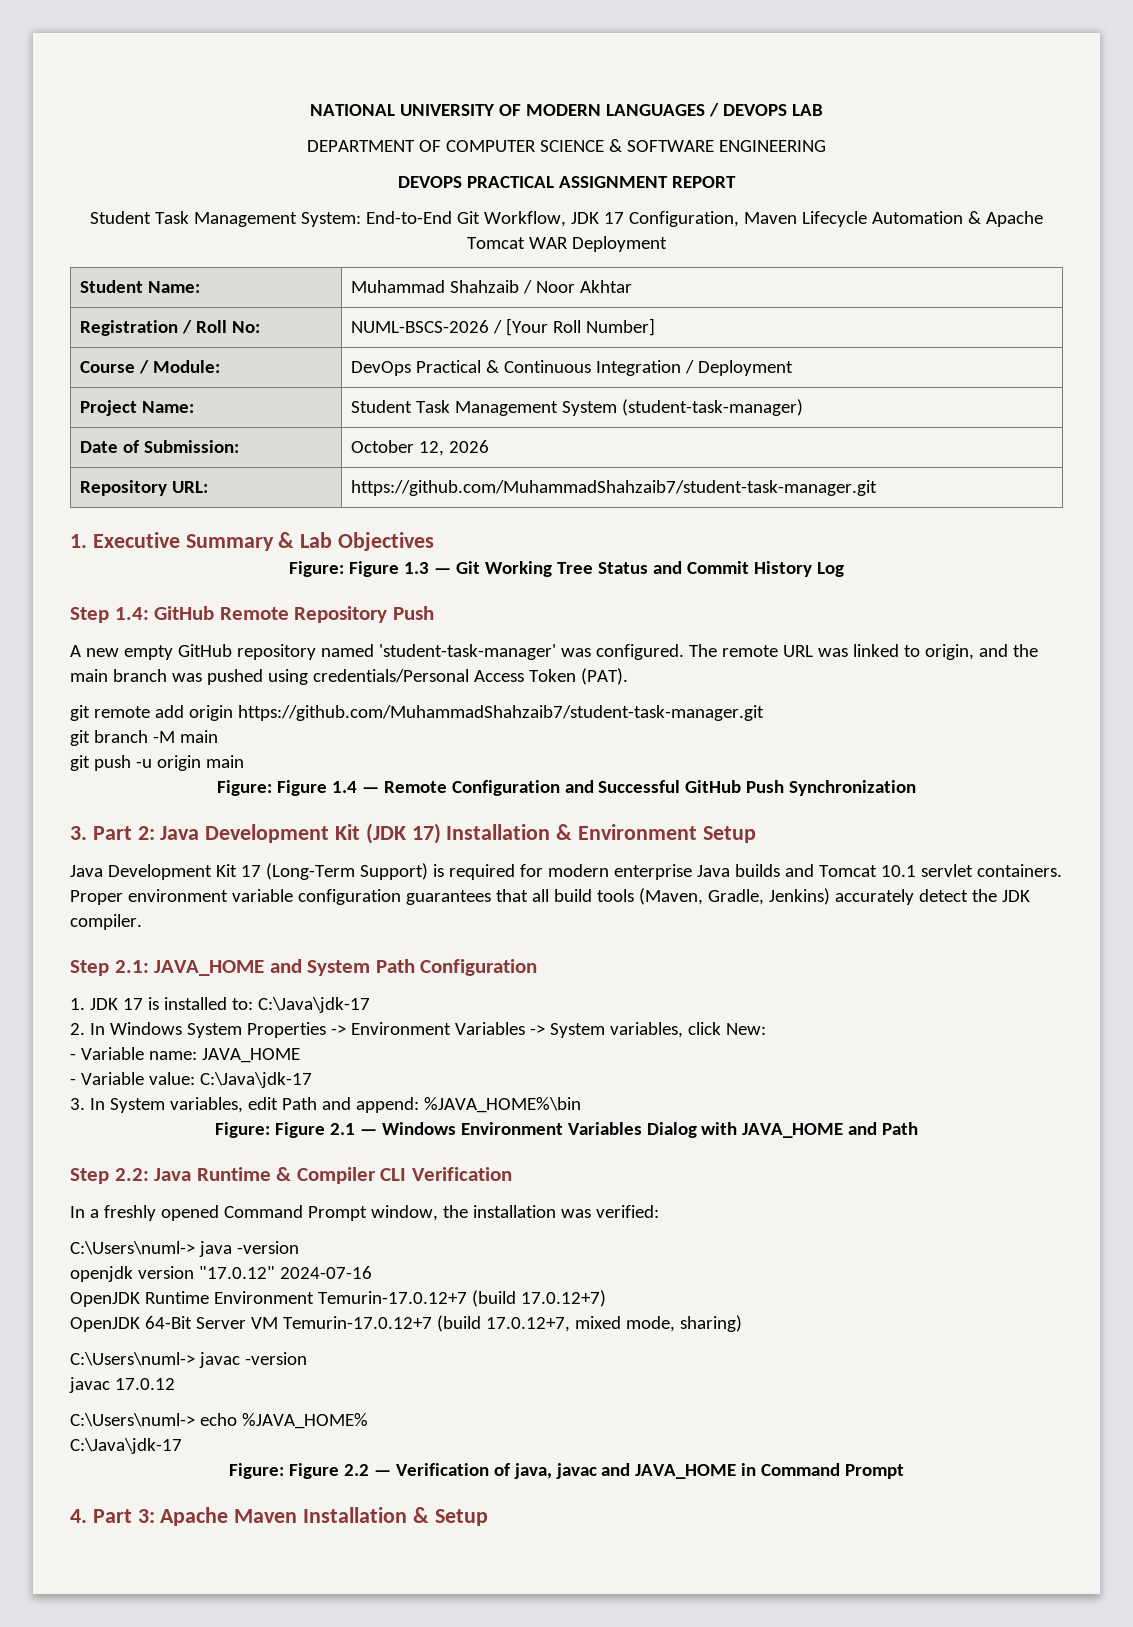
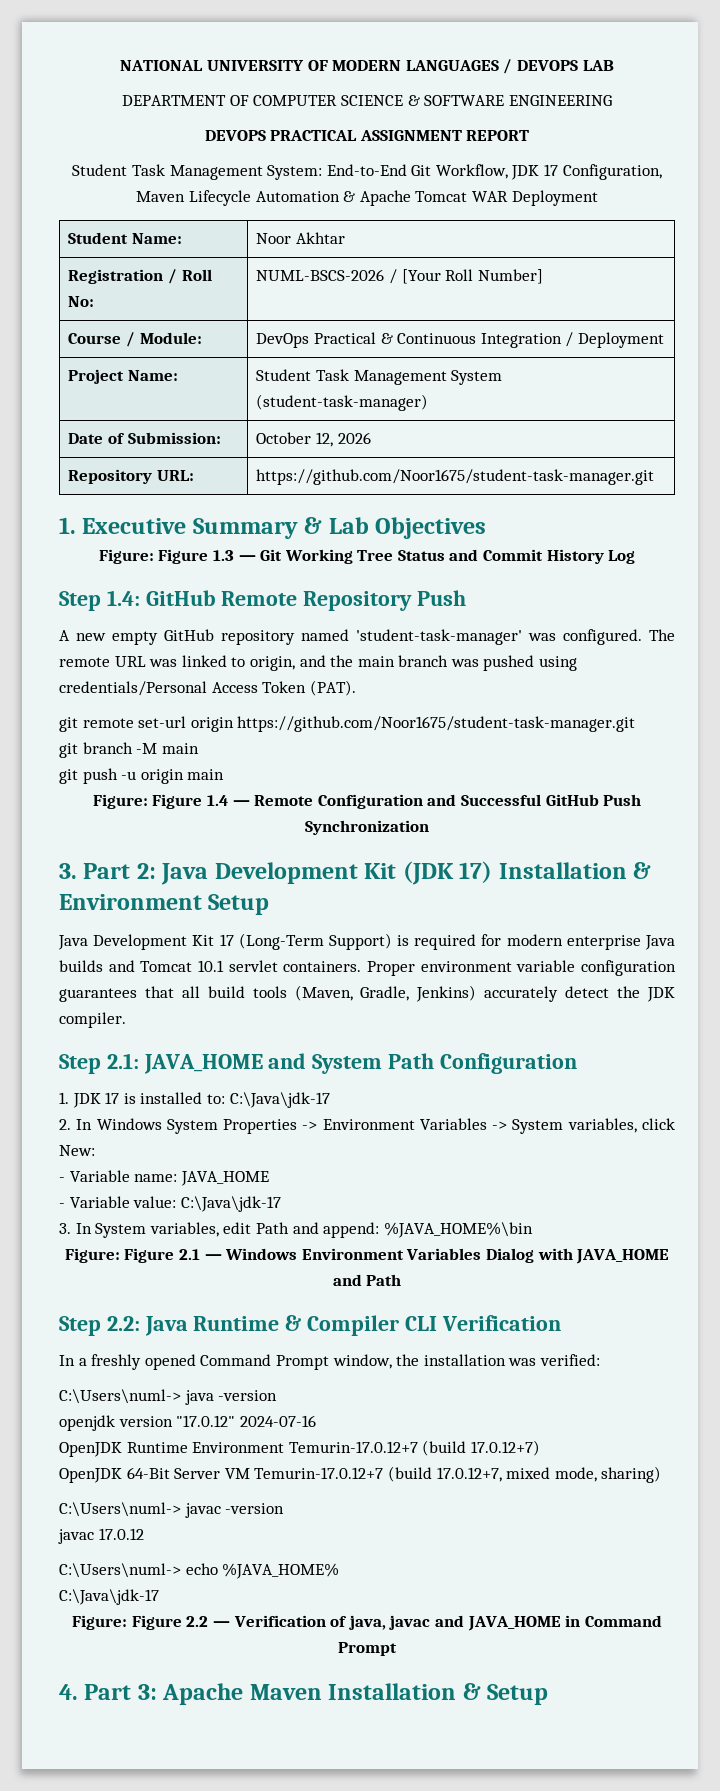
- Student Name: | Muhammad Shahzaib / Noor Akhtar
+ Student Name: | Noor Akhtar
- Repository URL: | https://github.com/MuhammadShahzaib7/student-task-manager.git
+ Repository URL: | https://github.com/Noor1675/student-task-manager.git
- git remote add origin https://github.com/MuhammadShahzaib7/student-task-manager.git
+ git remote set-url origin https://github.com/Noor1675/student-task-manager.git

